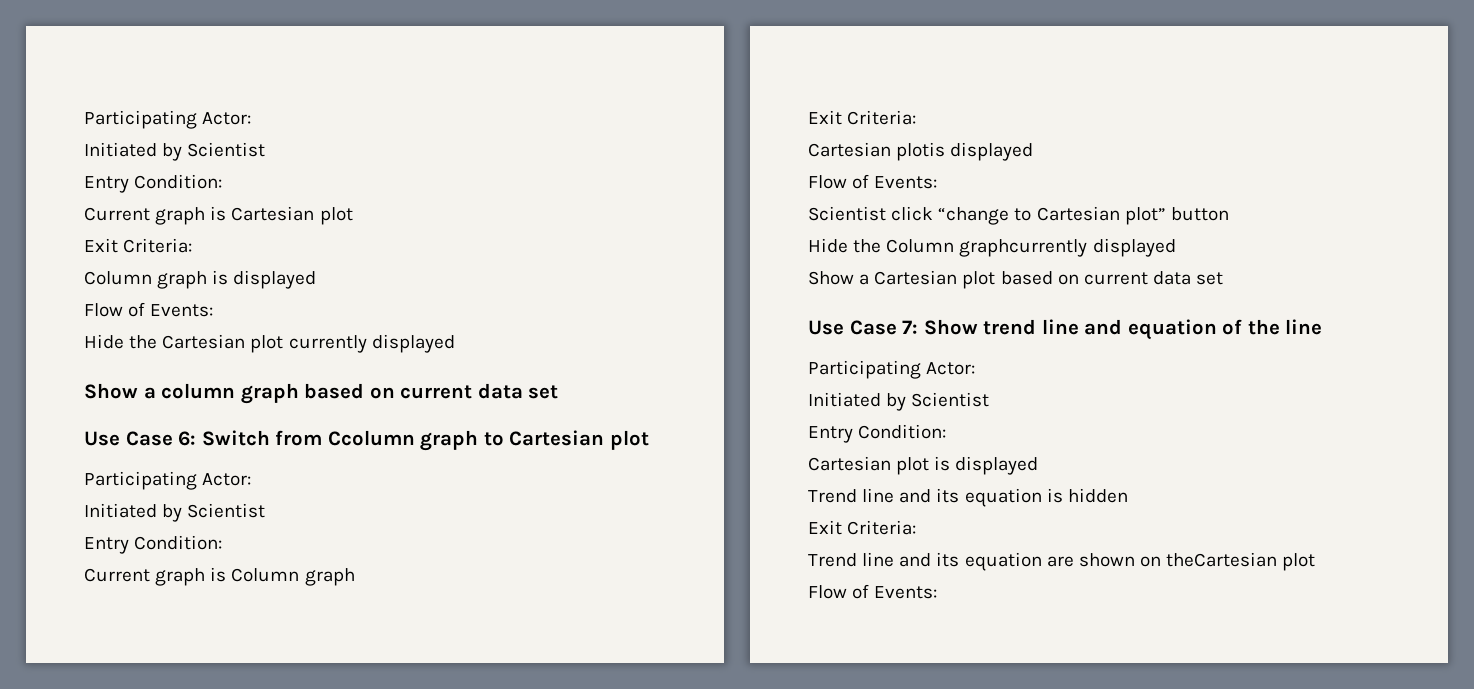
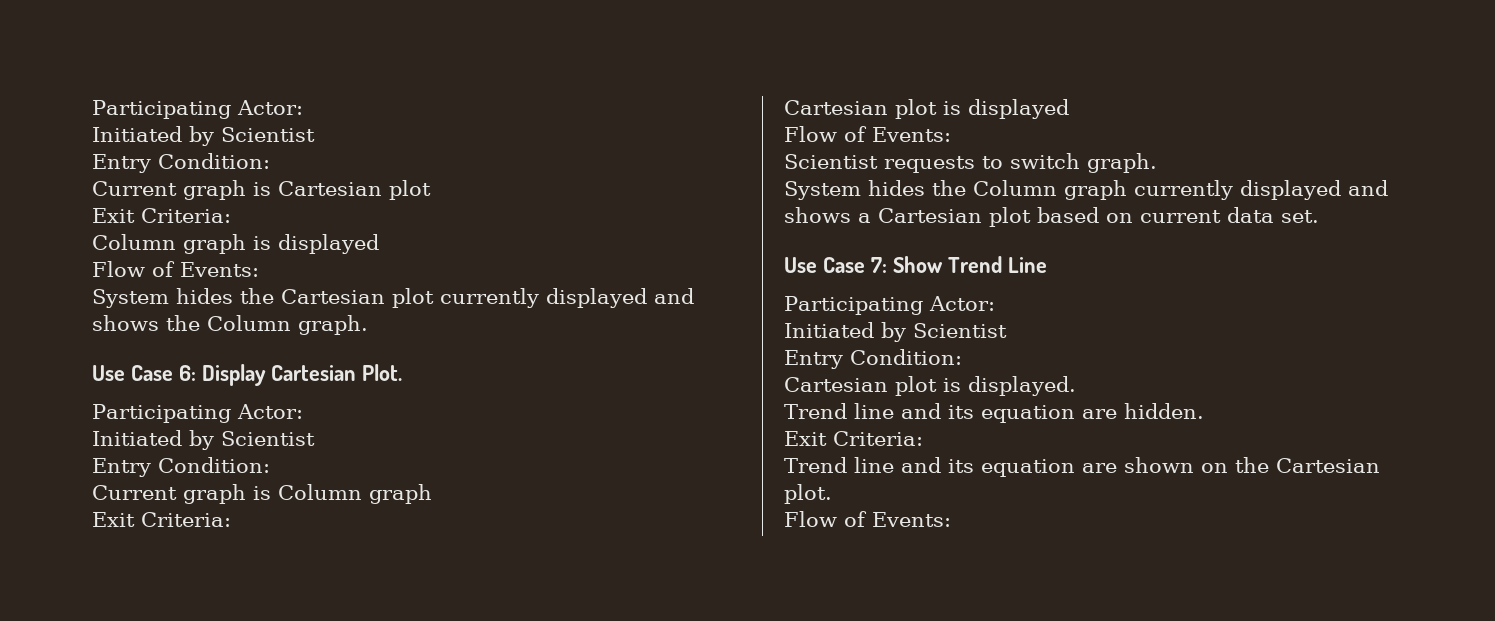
- Hide the Cartesian plot currently displayed
- Show a column graph based on current data set
- Use Case 6: Switch from Ccolumn graph to Cartesian plot
+ System hides the Cartesian plot currently displayed and shows the Column graph.
+ Use Case 6: Display Cartesian Plot.
- Cartesian plotis displayed
+ Cartesian plot is displayed
- Scientist click “change to Cartesian plot” button
- Hide the Column graphcurrently displayed
- Show a Cartesian plot based on current data set
+ Scientist requests to switch graph.
+ System hides the Column graph currently displayed and shows a Cartesian plot based on current data set.
- Use Case 7: Show trend line and equation of the line
+ Use Case 7: Show Trend Line
- Cartesian plot is displayed
- Trend line and its equation is hidden
+ Cartesian plot is displayed.
+ Trend line and its equation are hidden.
- Trend line and its equation are shown on theCartesian plot
+ Trend line and its equation are shown on the Cartesian plot.

